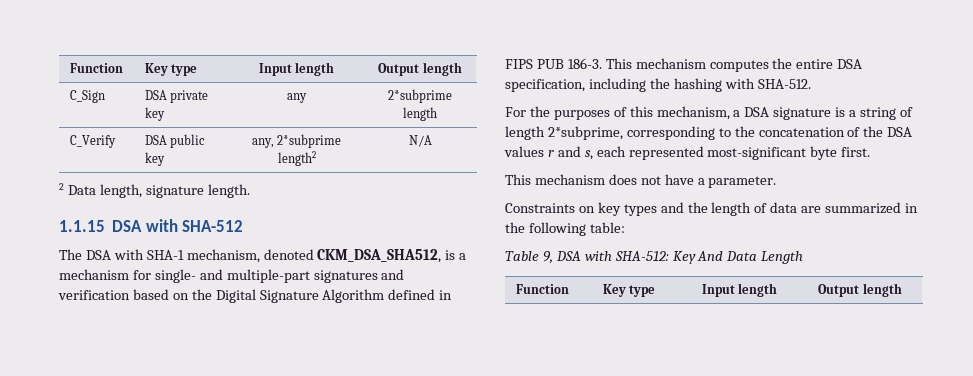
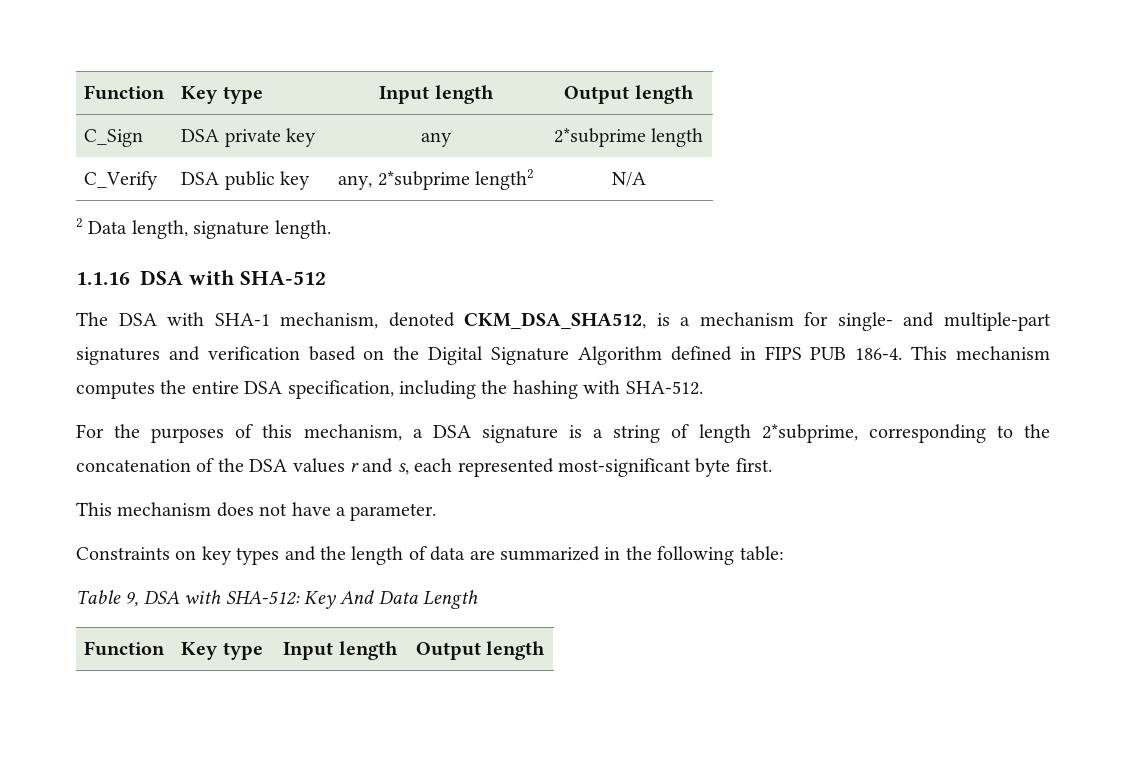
- 1.1.15 DSA with SHA-512
+ 1.1.16 DSA with SHA-512
- The DSA with SHA-1 mechanism, denoted CKM_DSA_SHA512, is a mechanism for single- and multiple-part signatures and verification based on the Digital Signature Algorithm defined in FIPS PUB 186-3.
+ The DSA with SHA-1 mechanism, denoted CKM_DSA_SHA512, is a mechanism for single- and multiple-part signatures and verification based on the Digital Signature Algorithm defined in FIPS PUB 186-4.

